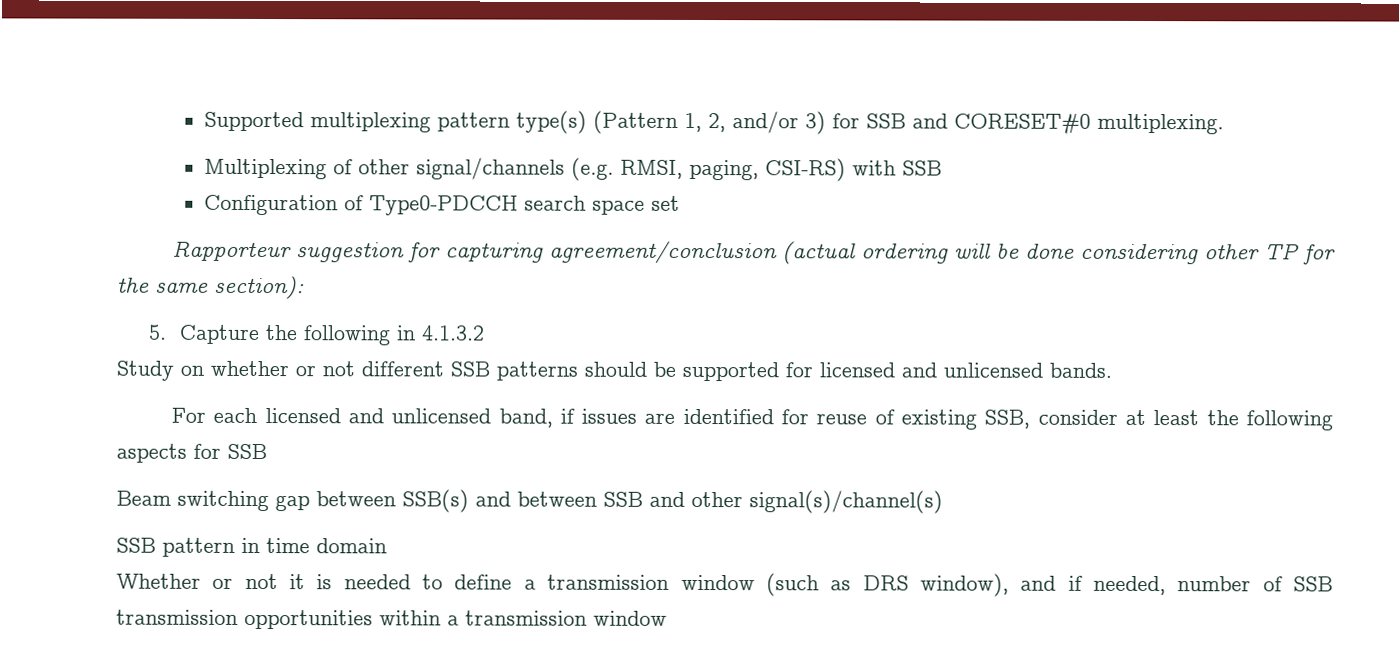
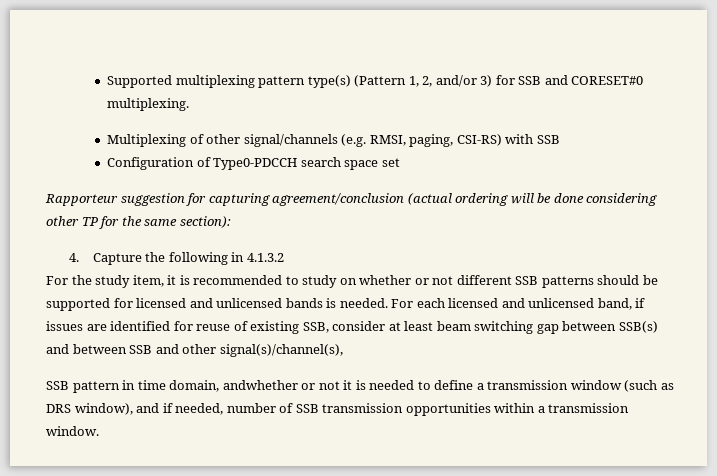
- 5. Capture the following in 4.1.3.2
+ 4. Capture the following in 4.1.3.2
- Study on whether or not different SSB patterns should be supported for licensed and unlicensed bands.
- For each licensed and unlicensed band, if issues are identified for reuse of existing SSB, consider at least the following aspects for SSB
- Beam switching gap between SSB(s) and between SSB and other signal(s)/channel(s)
+ For the study item, it is recommended to study on whether or not different SSB patterns should be supported for licensed and unlicensed bands is needed. For each licensed and unlicensed band, if issues are identified for reuse of existing SSB, consider at least beam switching gap between SSB(s) and between SSB and other signal(s)/channel(s),
- SSB pattern in time domain
- Whether or not it is needed to define a transmission window (such as DRS window), and if needed, number of SSB transmission opportunities within a transmission window
+ SSB pattern in time domain, andwhether or not it is needed to define a transmission window (such as DRS window), and if needed, number of SSB transmission opportunities within a transmission window.

